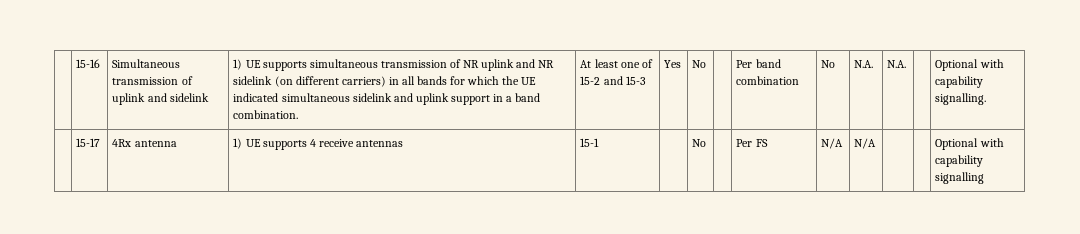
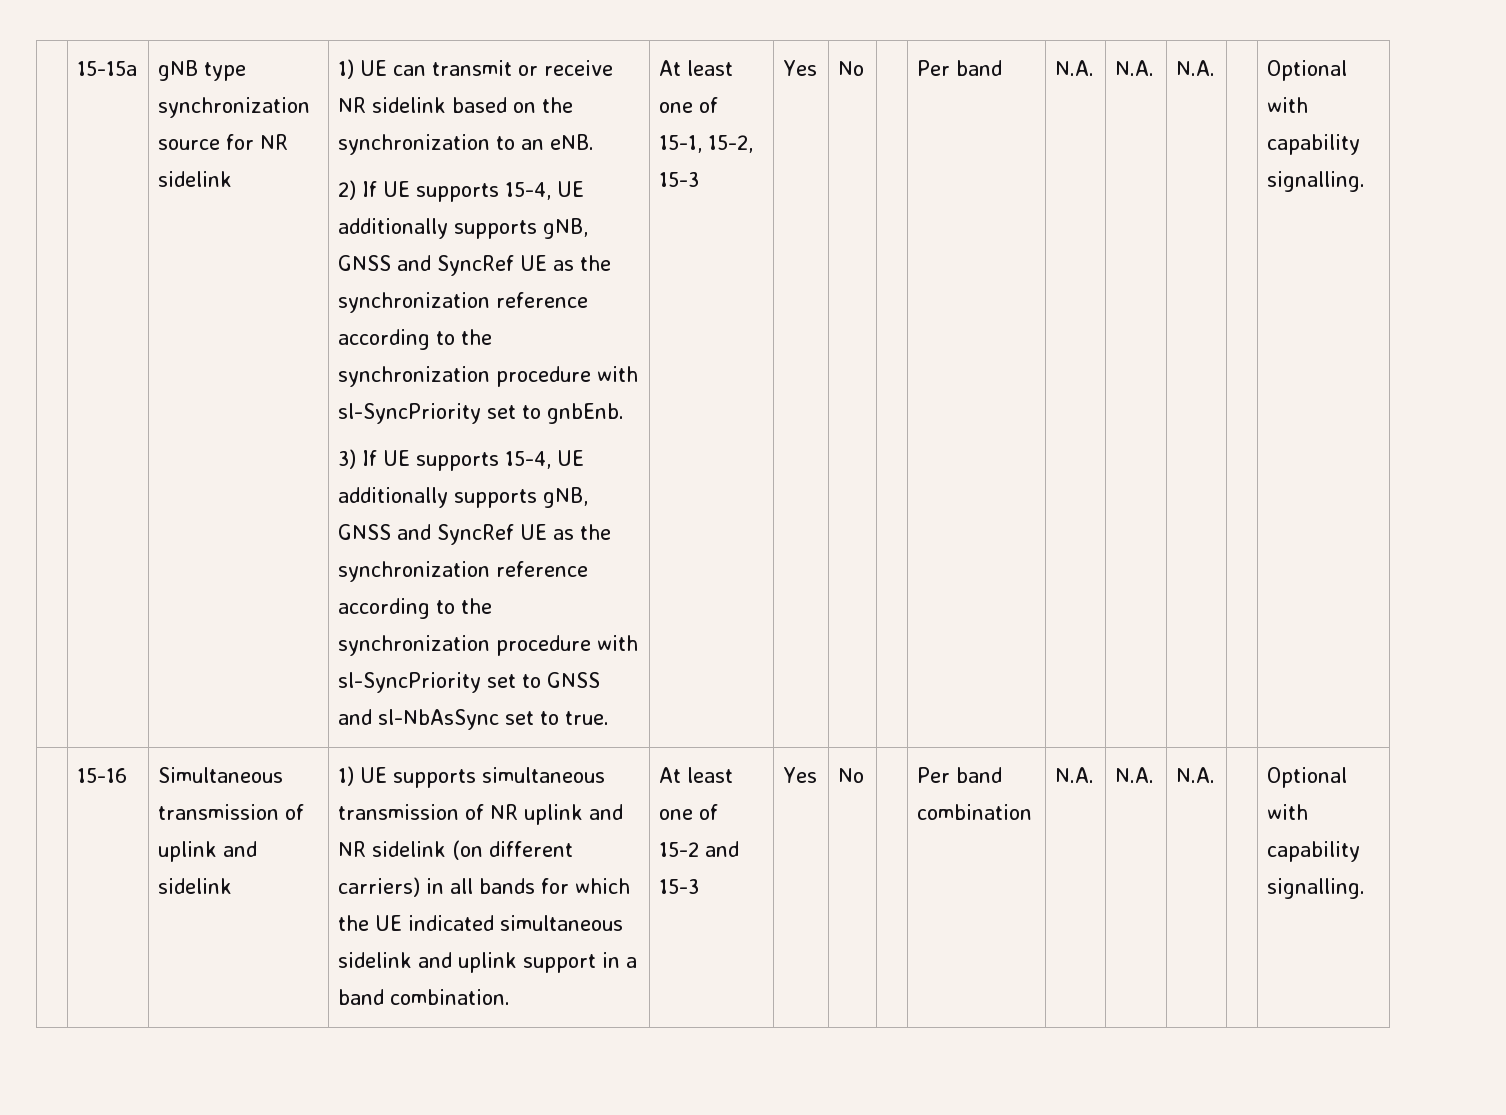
+ 15-15a | gNB type synchronization source for NR sidelink | 1) UE can transmit or receive NR sidelink based on the synchronization to an eNB.
+ 2) If UE supports 15-4, UE additionally supports gNB, GNSS and SyncRef UE as the synchronization reference according to the synchronization procedure with sl-SyncPriority set to gnbEnb.
+ 3) If UE supports 15-4, UE additionally supports gNB, GNSS and SyncRef UE as the synchronization reference according to the synchronization procedure with sl-SyncPriority set to GNSS and sl-NbAsSync set to true. | At least one of 15-1, 15-2, 15-3 | Yes | No | | Per band | N.A. | N.A. | N.A. | | Optional with capability signalling.
- Per band combination | No | N.A. | N.A. | | Optional with capability signalling.
- | 15-17 | 4Rx antenna | 1) UE supports 4 receive antennas | 15-1 | | No | | Per FS | N/A | N/A | | | Optional with capability signalling
+ Per band combination | N.A. | N.A. | N.A. | | Optional with capability signalling.

